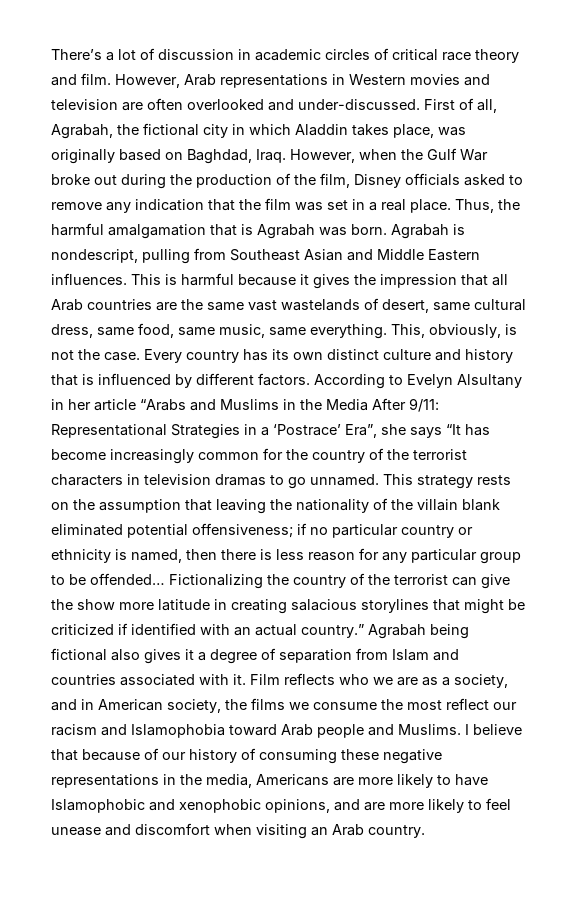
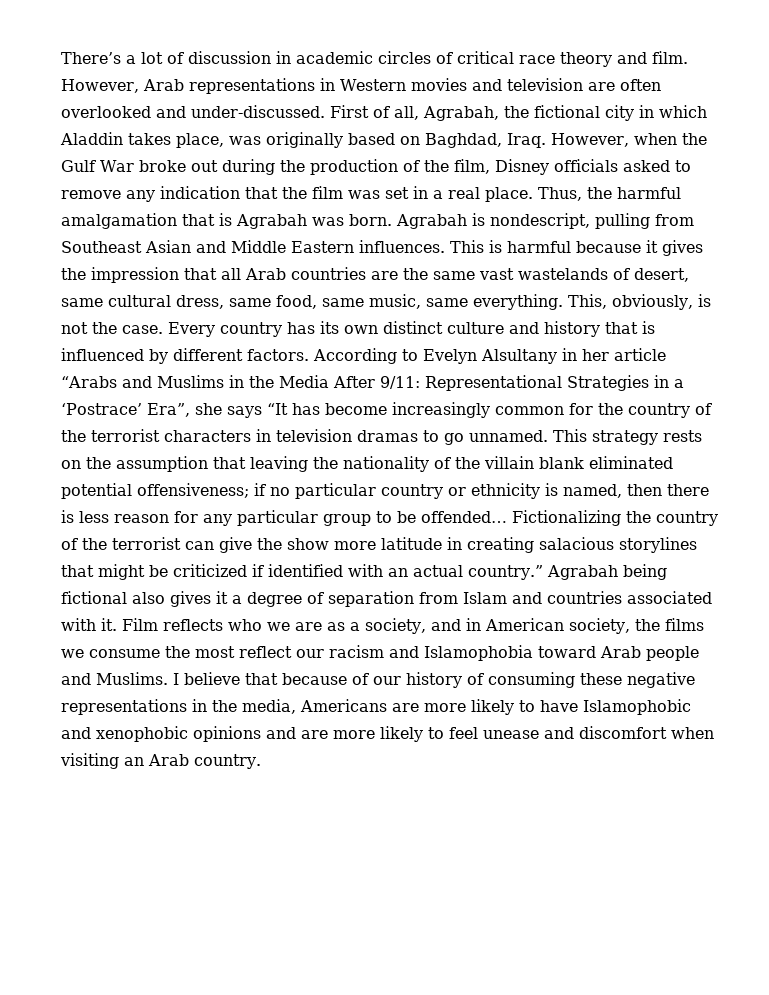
- I believe that because of our history of consuming these negative representations in the media, Americans are more likely to have Islamophobic and xenophobic opinions, and are more likely to feel unease and discomfort when visiting an Arab country.
+ I believe that because of our history of consuming these negative representations in the media, Americans are more likely to have Islamophobic and xenophobic opinions and are more likely to feel unease and discomfort when visiting an Arab country.

